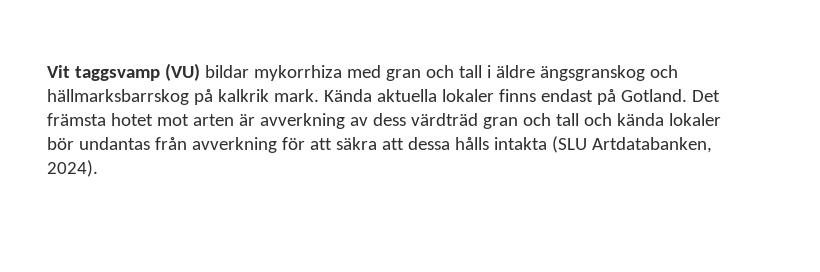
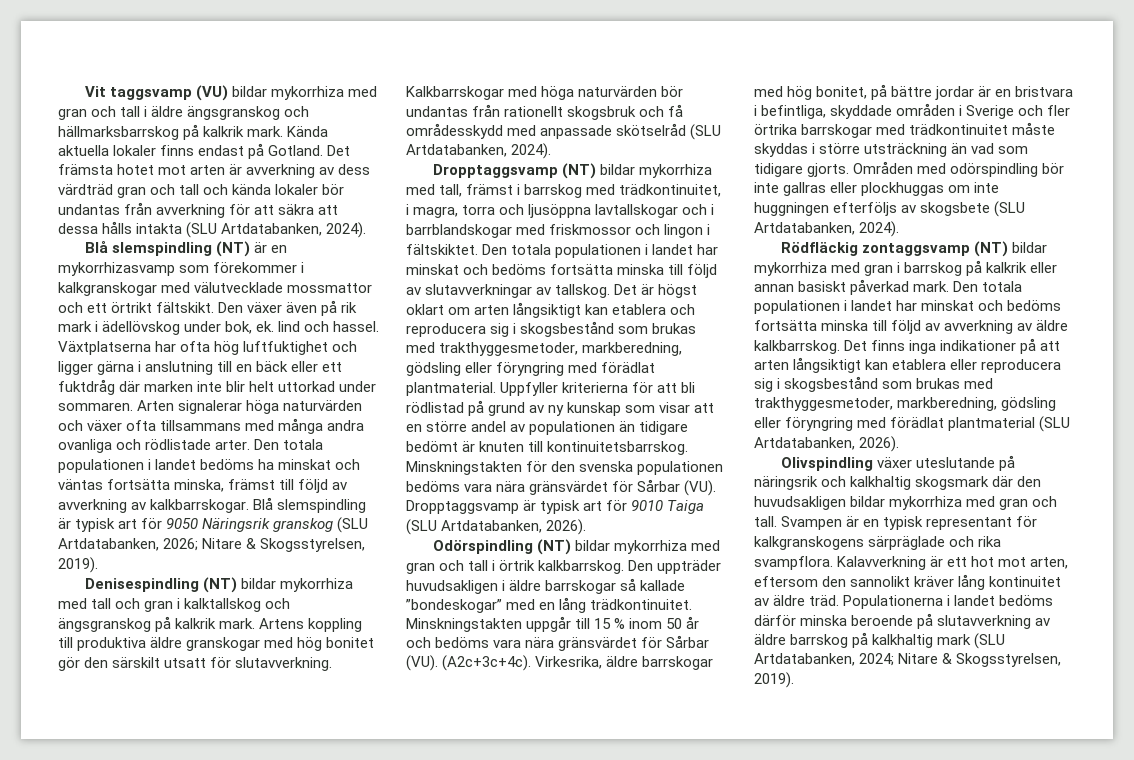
+ Blå slemspindling (NT) är en mykorrhizasvamp som förekommer i kalkgranskogar med välutvecklade mossmattor och ett örtrikt fältskikt. Den växer även på rik mark i ädellövskog under bok, ek. lind och hassel. Växtplatserna har ofta hög luftfuktighet och ligger gärna i anslutning till en bäck eller ett fuktdråg där marken inte blir helt uttorkad under sommaren. Arten signalerar höga naturvärden och växer ofta tillsammans med många andra ovanliga och rödlistade arter. Den totala populationen i landet bedöms ha minskat och väntas fortsätta minska, främst till följd av avverkning av kalkbarrskogar. Blå slemspindling är typisk art för 9050 Näringsrik granskog (SLU Artdatabanken, 2026; Nitare & Skogsstyrelsen, 2019).
+ Denisespindling (NT) bildar mykorrhiza med tall och gran i kalktallskog och ängsgranskog på kalkrik mark. Artens koppling till produktiva äldre granskogar med hög bonitet gör den särskilt utsatt för slutavverkning. Kalkbarrskogar med höga naturvärden bör undantas från rationellt skogsbruk och få områdesskydd med anpassade skötselråd (SLU Artdatabanken, 2024).
+ Dropptaggsvamp (NT) bildar mykorrhiza med tall, främst i barrskog med trädkontinuitet, i magra, torra och ljusöppna lavtallskogar och i barrblandskogar med friskmossor och lingon i fältskiktet. Den totala populationen i landet har minskat och bedöms fortsätta minska till följd av slutavverkningar av tallskog. Det är högst oklart om arten långsiktigt kan etablera och reproducera sig i skogsbestånd som brukas med trakthyggesmetoder, markberedning, gödsling eller föryngring med förädlat plantmaterial. Uppfyller kriterierna för att bli rödlistad på grund av ny kunskap som visar att en större andel av populationen än tidigare bedömt är knuten till kontinuitetsbarrskog. Minskningstakten för den svenska populationen bedöms vara nära gränsvärdet för Sårbar (VU). Dropptaggsvamp är typisk art för 9010 Taiga (SLU Artdatabanken, 2026).
+ Odörspindling (NT) bildar mykorrhiza med gran och tall i örtrik kalkbarrskog. Den uppträder huvudsakligen i äldre barrskogar så kallade ”bondeskogar” med en lång trädkontinuitet. Minskningstakten uppgår till 15 % inom 50 år och bedöms vara nära gränsvärdet för Sårbar (VU). (A2c+3c+4c). Virkesrika, äldre barrskogar med hög bonitet, på bättre jordar är en bristvara i befintliga, skyddade områden i Sverige och fler örtrika barrskogar med trädkontinuitet måste skyddas i större utsträckning än vad som tidigare gjorts. Områden med odörspindling bör inte gallras eller plockhuggas om inte huggningen efterföljs av skogsbete (SLU Artdatabanken, 2024).
+ Rödfläckig zontaggsvamp (NT) bildar mykorrhiza med gran i barrskog på kalkrik eller annan basiskt påverkad mark. Den totala populationen i landet har minskat och bedöms fortsätta minska till följd av avverkning av äldre kalkbarrskog. Det finns inga indikationer på att arten långsiktigt kan etablera eller reproducera sig i skogsbestånd som brukas med trakthyggesmetoder, markberedning, gödsling eller föryngring med förädlat plantmaterial (SLU Artdatabanken, 2026).
+ Olivspindling växer uteslutande på näringsrik och kalkhaltig skogsmark där den huvudsakligen bildar mykorrhiza med gran och tall. Svampen är en typisk representant för kalkgranskogens särpräglade och rika svampflora. Kalavverkning är ett hot mot arten, eftersom den sannolikt kräver lång kontinuitet av äldre träd. Populationerna i landet bedöms därför minska beroende på slutavverkning av äldre barrskog på kalkhaltig mark (SLU Artdatabanken, 2024; Nitare & Skogsstyrelsen, 2019).

